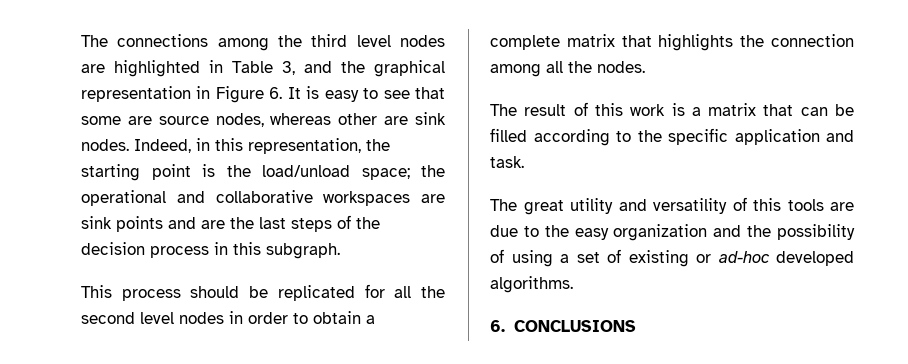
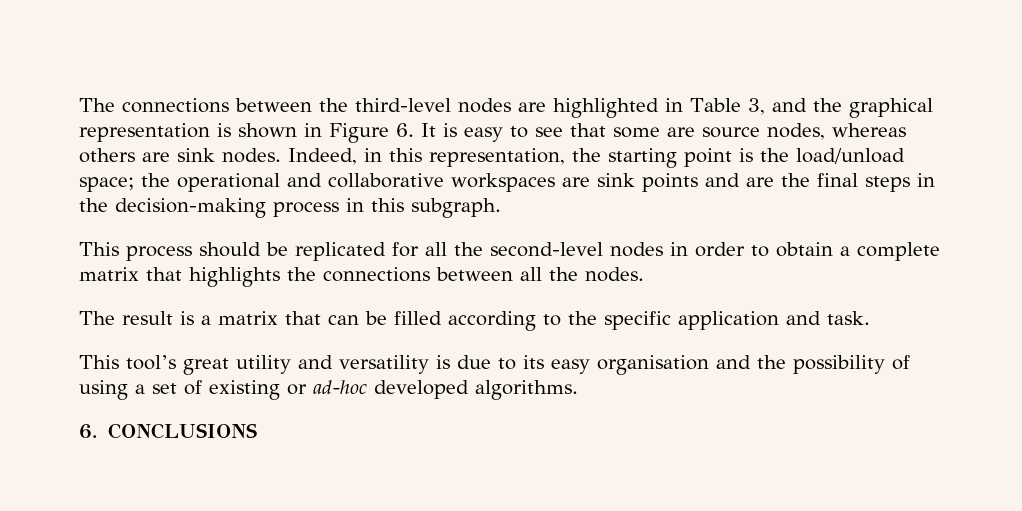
- The connections among the third level nodes are highlighted in Table 3, and the graphical representation in Figure 6. It is easy to see that some are source nodes, whereas other are sink nodes.
+ The connections between the third-level nodes are highlighted in Table 3, and the graphical representation is shown in Figure 6. It is easy to see that some are source nodes, whereas others are sink nodes.
- Indeed, in this representation, the starting point is the load/unload space; the operational and collaborative workspaces are sink points and are the last steps of the decision process in this subgraph.
+ Indeed, in this representation, the starting point is the load/unload space; the operational and collaborative workspaces are sink points and are the final steps in the decision-making process in this subgraph.
- This process should be replicated for all the second level nodes in order to obtain a complete matrix that highlights the connection among all the nodes.
+ This process should be replicated for all the second-level nodes in order to obtain a complete matrix that highlights the connections between all the nodes.
- The result of this work is a matrix that can be filled according to the specific application and task.
+ The result is a matrix that can be filled according to the specific application and task.
- The great utility and versatility of this tools are due to the easy organization and the possibility of using a set of existing or ad-hoc developed algorithms.
+ This tool’s great utility and versatility is due to its easy organisation and the possibility of using a set of existing or ad-hoc developed algorithms.

